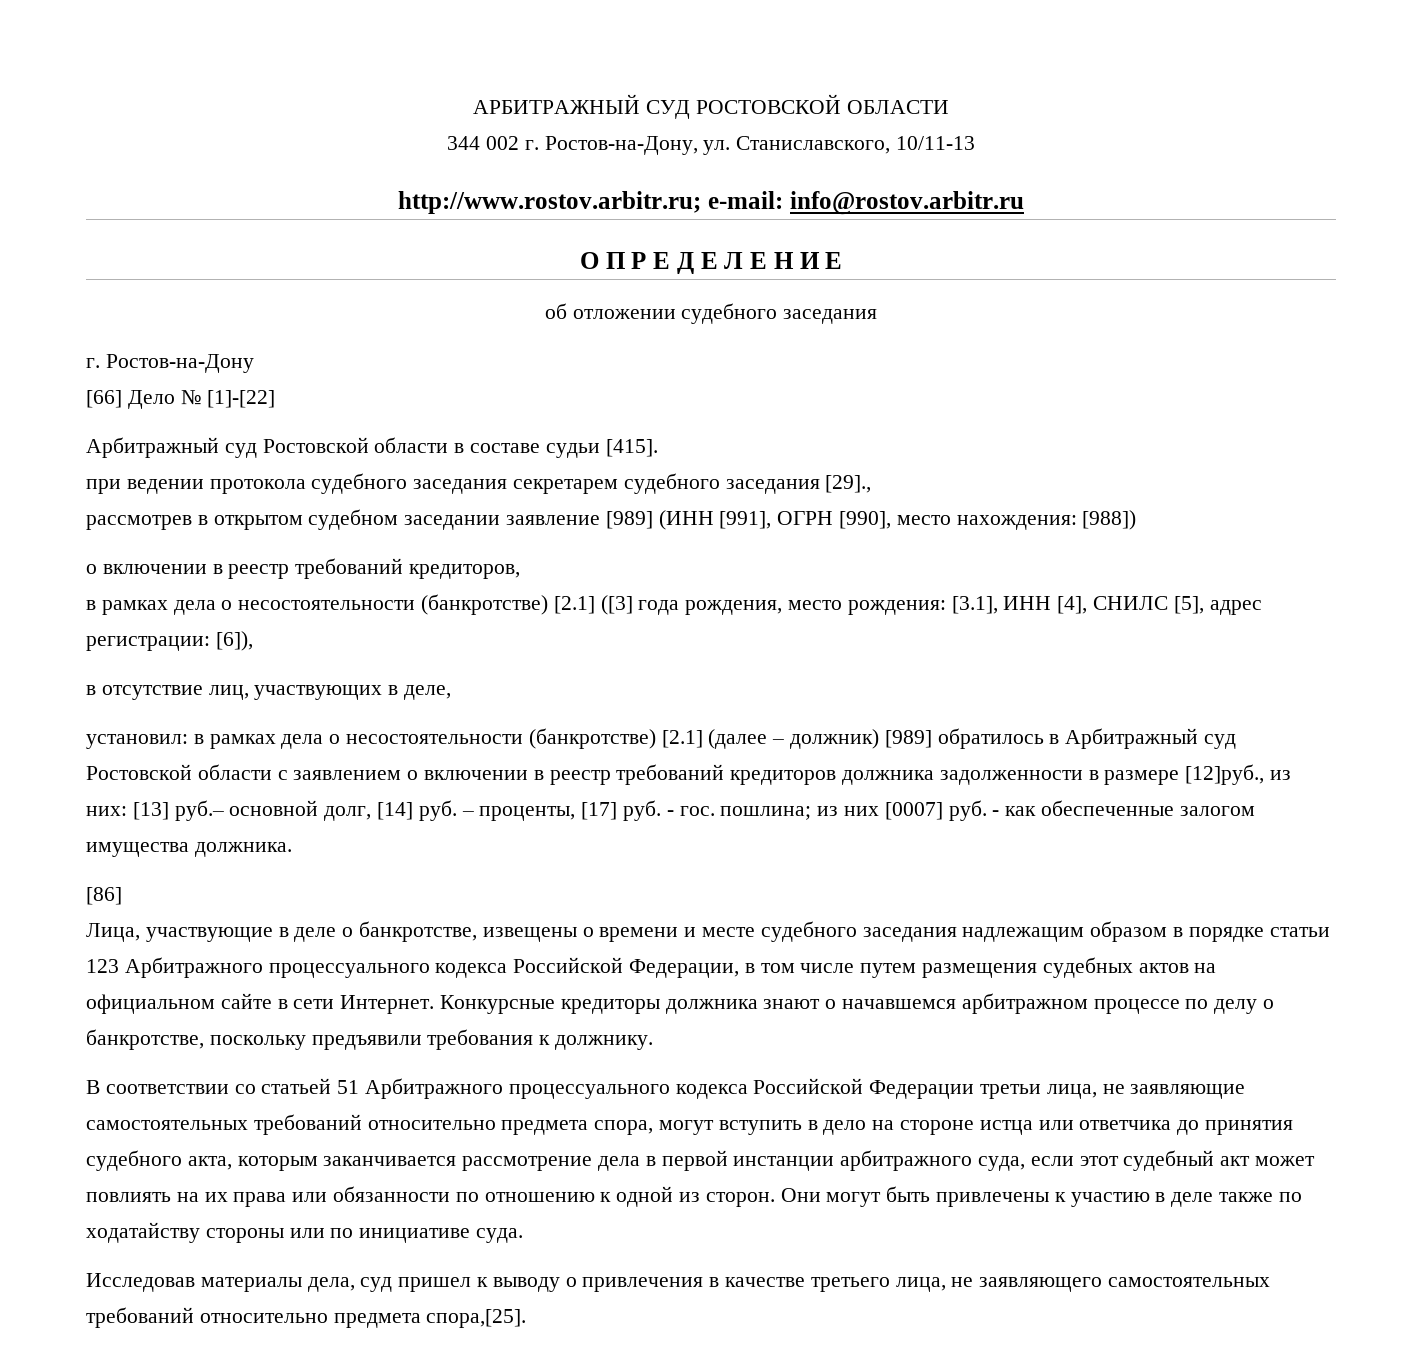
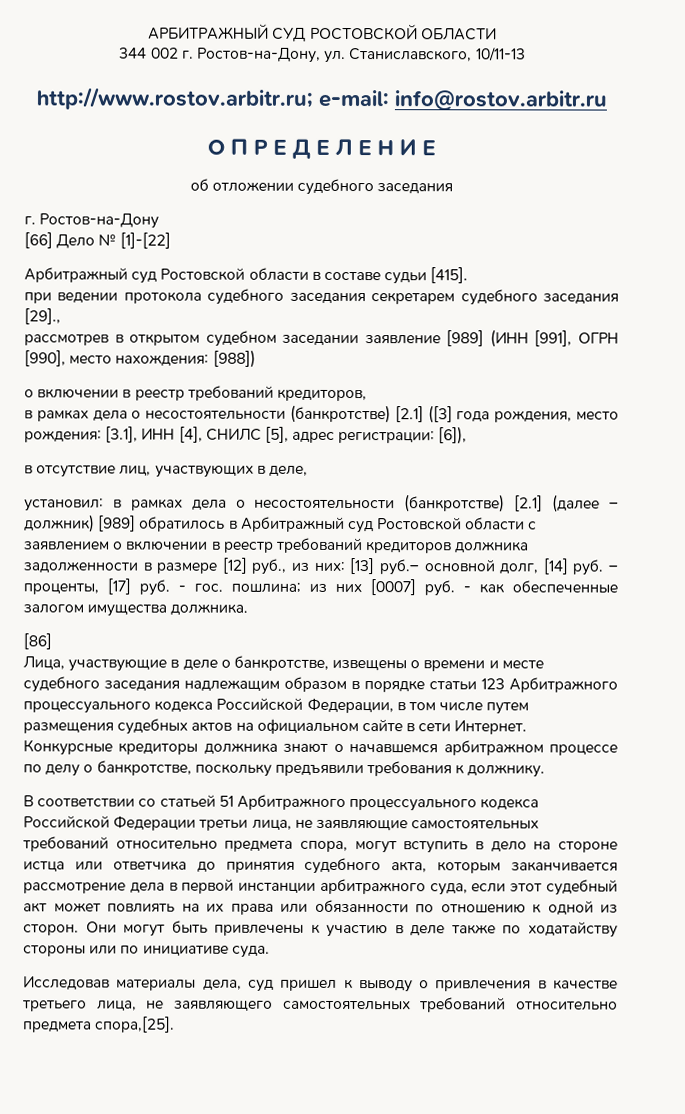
- установил: в рамках дела о несостоятельности (банкротстве) [2.1] (далее – должник) [989] обратилось в Арбитражный суд Ростовской области с заявлением о включении в реестр требований кредиторов должника задолженности в размере [12]руб., из них: [13] руб.– основной долг, [14] руб. – проценты, [17] руб. - гос. пошлина; из них [0007] руб. - как обеспеченные залогом имущества должника.
+ установил: в рамках дела о несостоятельности (банкротстве) [2.1] (далее – должник) [989] обратилось в Арбитражный суд Ростовской области с заявлением о включении в реестр требований кредиторов должника задолженности в размере [12] руб., из них: [13] руб.– основной долг, [14] руб. – проценты, [17] руб. - гос. пошлина; из них [0007] руб. - как обеспеченные залогом имущества должника.

